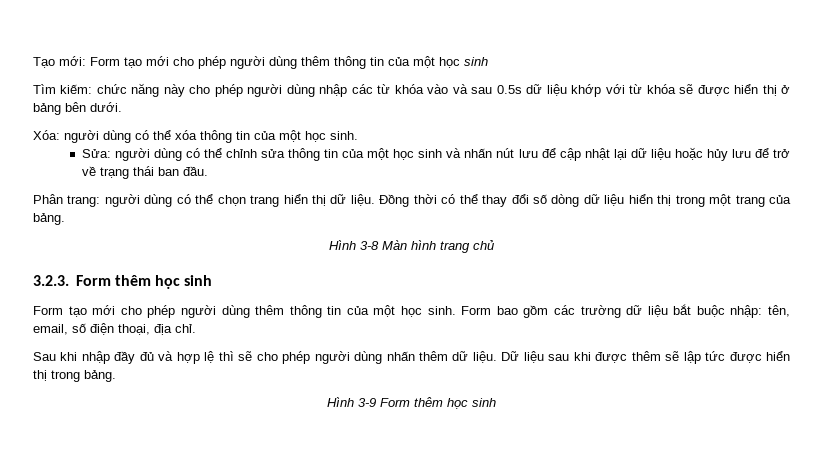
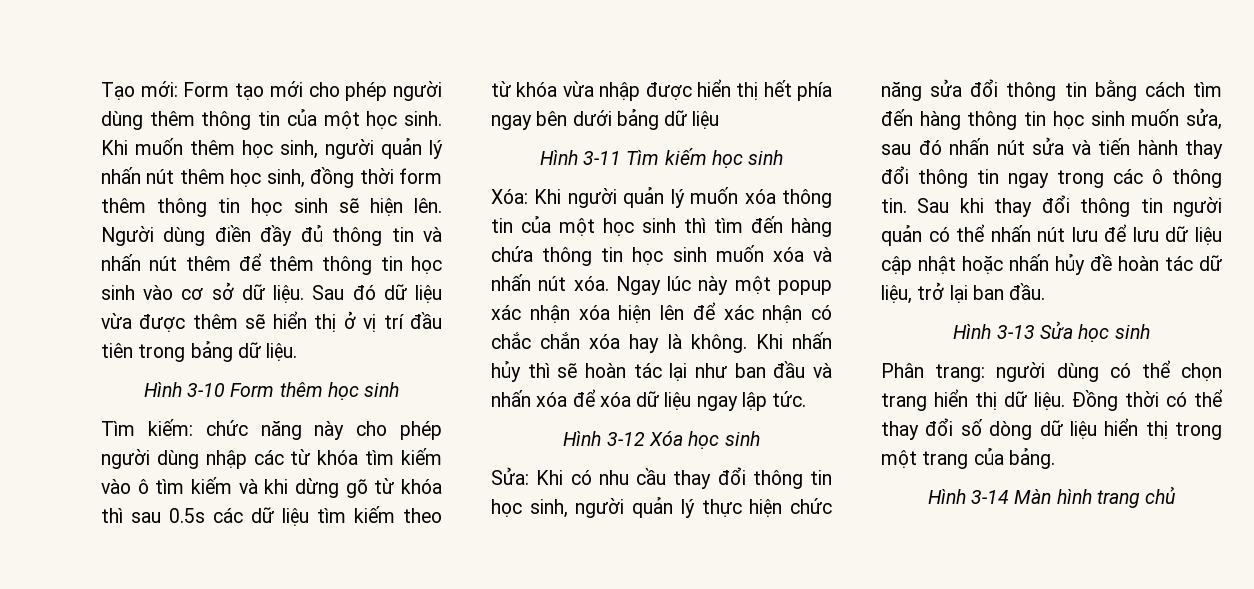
- Tạo mới: Form tạo mới cho phép người dùng thêm thông tin của một học sinh
+ Tạo mới: Form tạo mới cho phép người dùng thêm thông tin của một học sinh. Khi muốn thêm học sinh, người quản lý nhấn nút thêm học sinh, đồng thời form thêm thông tin học sinh sẽ hiện lên. Người dùng điền đầy đủ thông tin và nhấn nút thêm để thêm thông tin học sinh vào cơ sở dữ liệu. Sau đó dữ liệu vừa được thêm sẽ hiển thị ở vị trí đầu tiên trong bảng dữ liệu.
+ Hình 3-10 Form thêm học sinh
- Tìm kiếm: chức năng này cho phép người dùng nhập các từ khóa vào và sau 0.5s dữ liệu khớp với từ khóa sẽ được hiển thị ở bảng bên dưới.
- Xóa: người dùng có thể xóa thông tin của một học sinh.
- Sửa: người dùng có thể chỉnh sửa thông tin của một học sinh và nhấn nút lưu để cập nhật lại dữ liệu hoặc hủy lưu để trở về trạng thái ban đầu.
+ Tìm kiếm: chức năng này cho phép người dùng nhập các từ khóa tìm kiếm vào ô tìm kiếm và khi dừng gõ từ khóa thì sau 0.5s các dữ liệu tìm kiếm theo từ khóa vừa nhập được hiển thị hết phía ngay bên dưới bảng dữ liệu
+ Hình 3-11 Tìm kiếm học sinh
+ Xóa: Khi người quản lý muốn xóa thông tin của một học sinh thì tìm đến hàng chứa thông tin học sinh muốn xóa và nhấn nút xóa. Ngay lúc này một popup xác nhận xóa hiện lên để xác nhận có chắc chắn xóa hay là không. Khi nhấn hủy thì sẽ hoàn tác lại như ban đầu và nhấn xóa để xóa dữ liệu ngay lập tức.
+ Hình 3-12 Xóa học sinh
+ Sửa: Khi có nhu cầu thay đổi thông tin học sinh, người quản lý thực hiện chức năng sửa đổi thông tin bằng cách tìm đến hàng thông tin học sinh muốn sửa, sau đó nhấn nút sửa và tiến hành thay đổi thông tin ngay trong các ô thông tin. Sau khi thay đổi thông tin người quản có thể nhấn nút lưu để lưu dữ liệu cập nhật hoặc nhấn hủy đề hoàn tác dữ liệu, trở lại ban đầu.
+ Hình 3-13 Sửa học sinh
- Hình 3-8 Màn hình trang chủ
+ Hình 3-14 Màn hình trang chủ
- 3.2.3. Form thêm học sinh
- Form tạo mới cho phép người dùng thêm thông tin của một học sinh. Form bao gồm các trường dữ liệu bắt buộc nhập: tên, email, số điện thoại, địa chỉ.
- Sau khi nhập đầy đủ và hợp lệ thì sẽ cho phép người dùng nhấn thêm dữ liệu. Dữ liệu sau khi được thêm sẽ lập tức được hiển thị trong bảng.
- Hình 3-9 Form thêm học sinh

